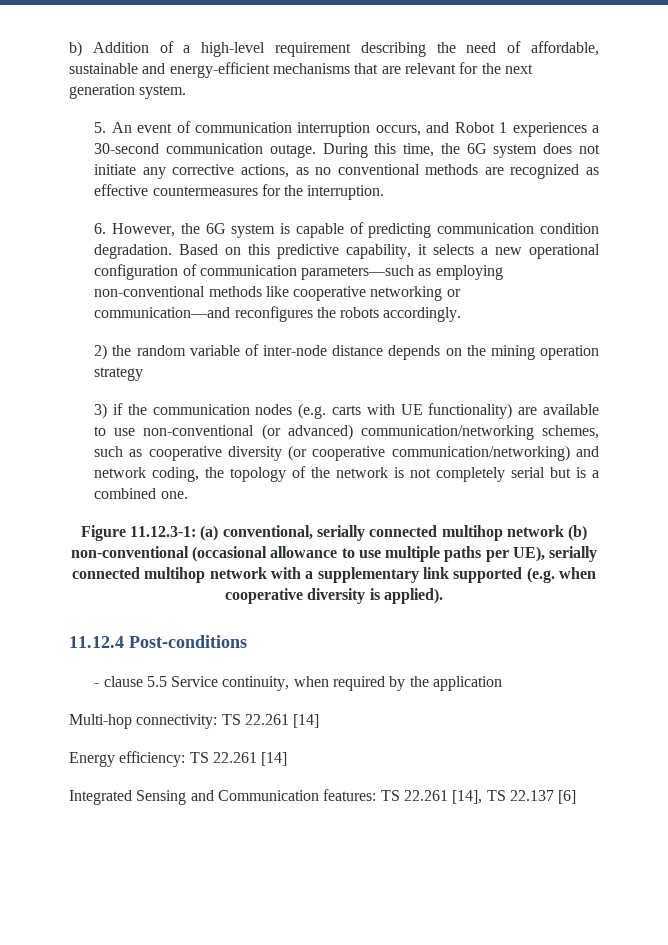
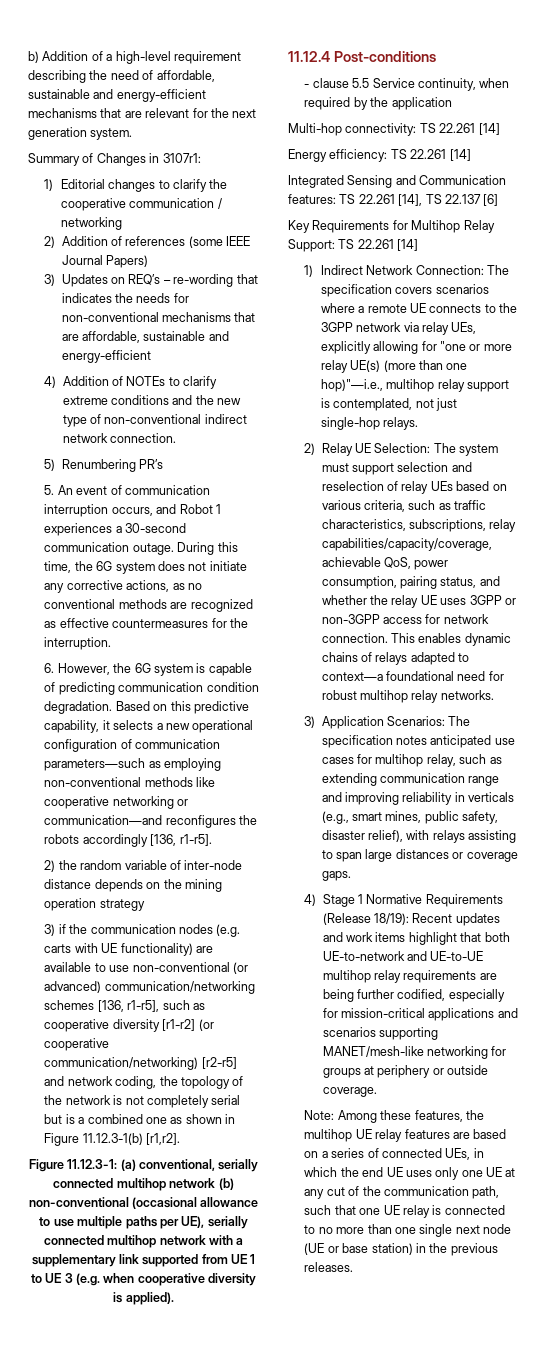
+ Summary of Changes in 3107r1:
+ 1) Editorial changes to clarify the cooperative communication / networking
+ 2) Addition of references (some IEEE Journal Papers)
+ 3) Updates on REQ’s – re-wording that indicates the needs for non-conventional mechanisms that are affordable, sustainable and energy-efficient
+ 4) Addition of NOTEs to clarify extreme conditions and the new type of non-conventional indirect network connection.
+ 5) Renumbering PR’s
- Based on this predictive capability, it selects a new operational configuration of communication parameters—such as employing non-conventional methods like cooperative networking or communication—and reconfigures the robots accordingly.
+ Based on this predictive capability, it selects a new operational configuration of communication parameters—such as employing non-conventional methods like cooperative networking or communication—and reconfigures the robots accordingly [136, r1-r5].
- 3) if the communication nodes (e.g. carts with UE functionality) are available to use non-conventional (or advanced) communication/networking schemes, such as cooperative diversity (or cooperative communication/networking) and network coding, the topology of the network is not completely serial but is a combined one.
+ 3) if the communication nodes (e.g. carts with UE functionality) are available to use non-conventional (or advanced) communication/networking schemes [136, r1-r5], such as cooperative diversity [r1-r2] (or cooperative communication/networking) [r2-r5] and network coding, the topology of the network is not completely serial but is a combined one as shown in Figure 11.12.3-1(b) [r1,r2].
- Figure 11.12.3-1: (a) conventional, serially connected multihop network (b) non-conventional (occasional allowance to use multiple paths per UE), serially connected multihop network with a supplementary link supported (e.g. when cooperative diversity is applied).
+ Figure 11.12.3-1: (a) conventional, serially connected multihop network (b) non-conventional (occasional allowance to use multiple paths per UE), serially connected multihop network with a supplementary link supported from UE 1 to UE 3 (e.g. when cooperative diversity is applied).
+ Key Requirements for Multihop Relay Support: TS 22.261 [14]
+ 1) Indirect Network Connection: The specification covers scenarios where a remote UE connects to the 3GPP network via relay UEs, explicitly allowing for "one or more relay UE(s) (more than one hop)"—i.e., multihop relay support is contemplated, not just single-hop relays.
+ 2) Relay UE Selection: The system must support selection and reselection of relay UEs based on various criteria, such as traffic characteristics, subscriptions, relay capabilities/capacity/coverage, achievable QoS, power consumption, pairing status, and whether the relay UE uses 3GPP or non-3GPP access for network connection. This enables dynamic chains of relays adapted to context—a foundational need for robust multihop relay networks.
+ 3) Application Scenarios: The specification notes anticipated use cases for multihop relay, such as extending communication range and improving reliability in verticals (e.g., smart mines, public safety, disaster relief), with relays assisting to span large distances or coverage gaps.
+ 4) Stage 1 Normative Requirements (Release 18/19): Recent updates and work items highlight that both UE-to-network and UE-to-UE multihop relay requirements are being further codified, especially for mission-critical applications and scenarios supporting MANET/mesh-like networking for groups at periphery or outside coverage.
+ Note: Among these features, the multihop UE relay features are based on a series of connected UEs, in which the end UE uses only one UE at any cut of the communication path, such that one UE relay is connected to no more than one single next node (UE or base station) in the previous releases.

